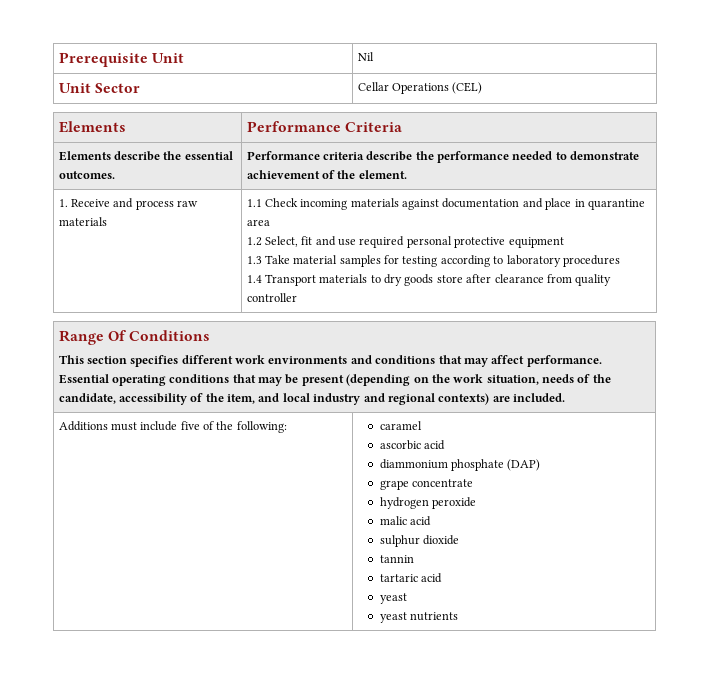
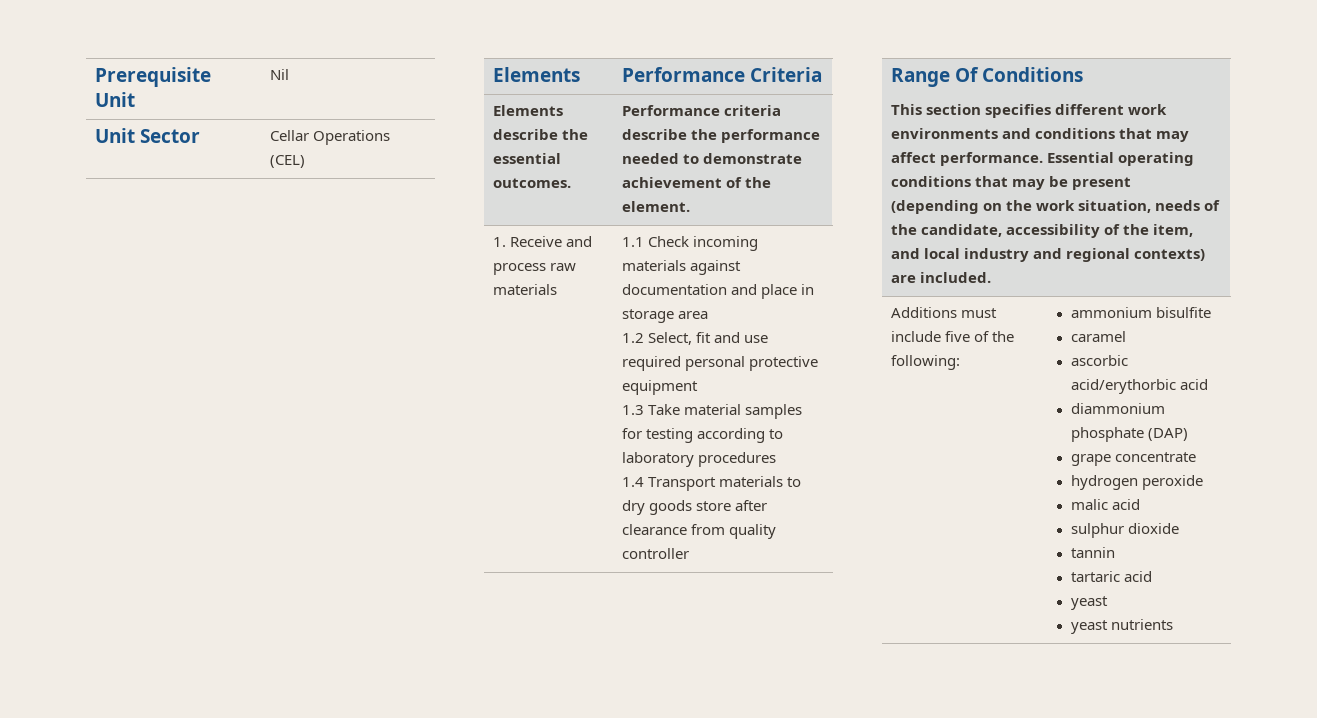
- 1.1 Check incoming materials against documentation and place in quarantine area
+ 1.1 Check incoming materials against documentation and place in storage area
- Additions must include five of the following: | caramel
- ascorbic acid
+ Additions must include five of the following: | ammonium bisulfite
+ caramel
+ ascorbic acid/erythorbic acid

